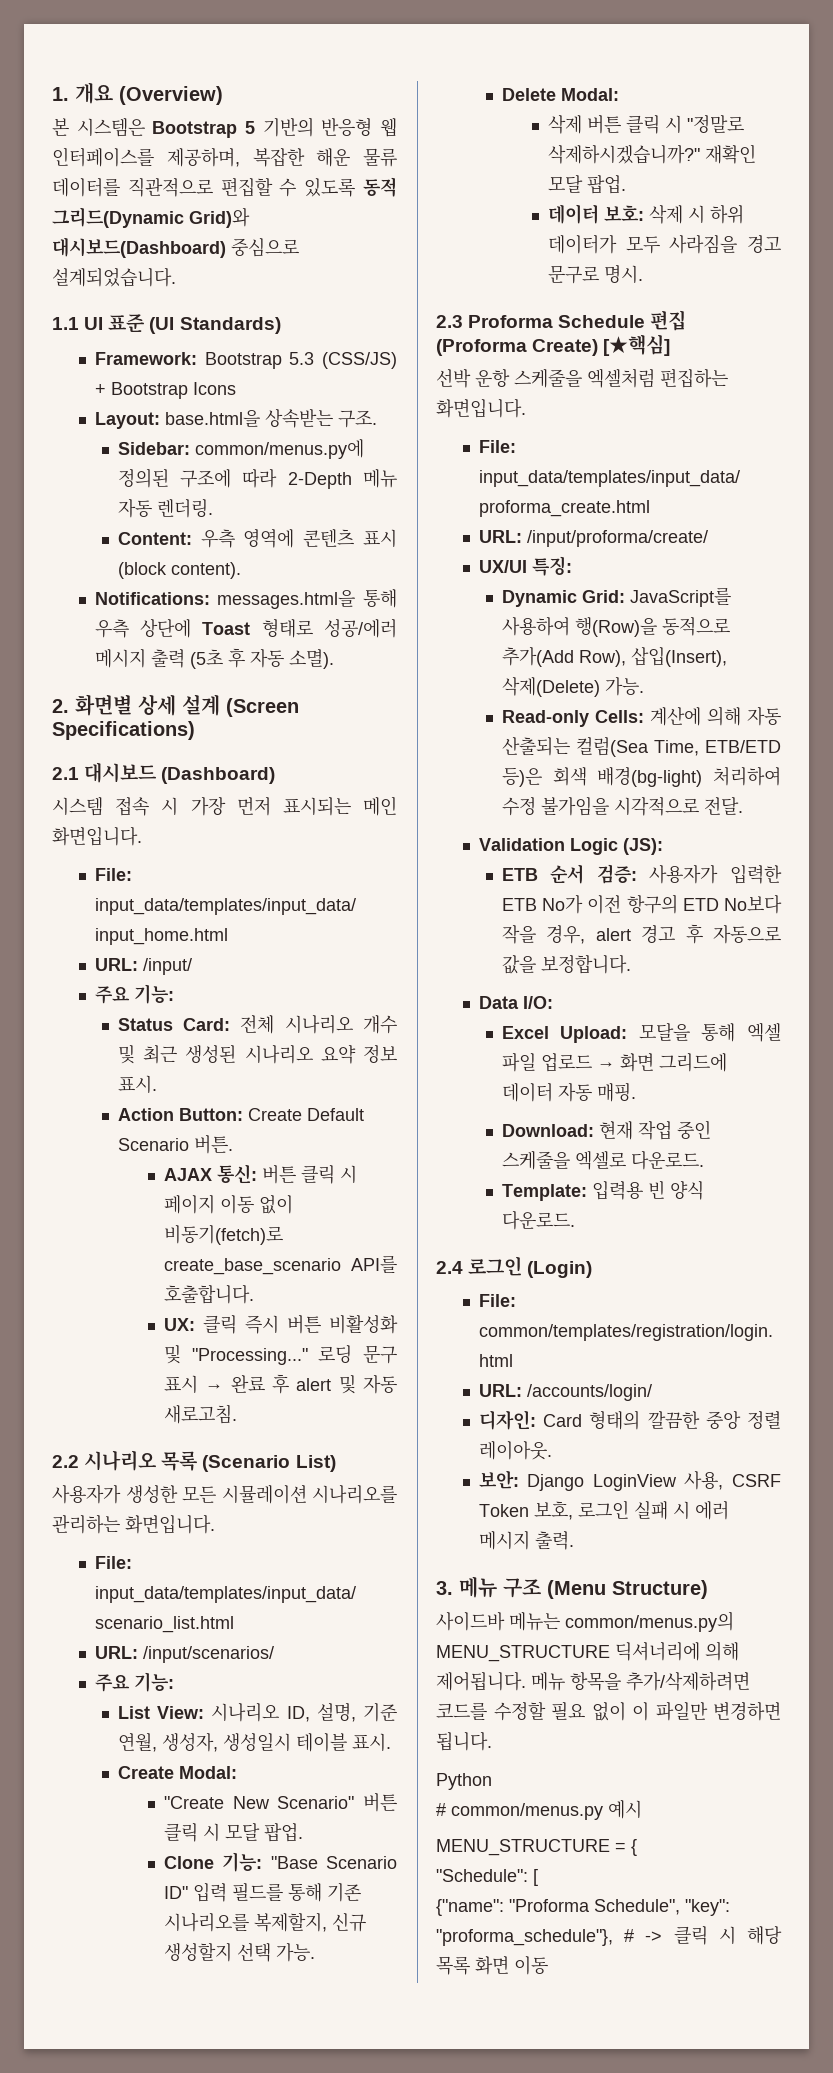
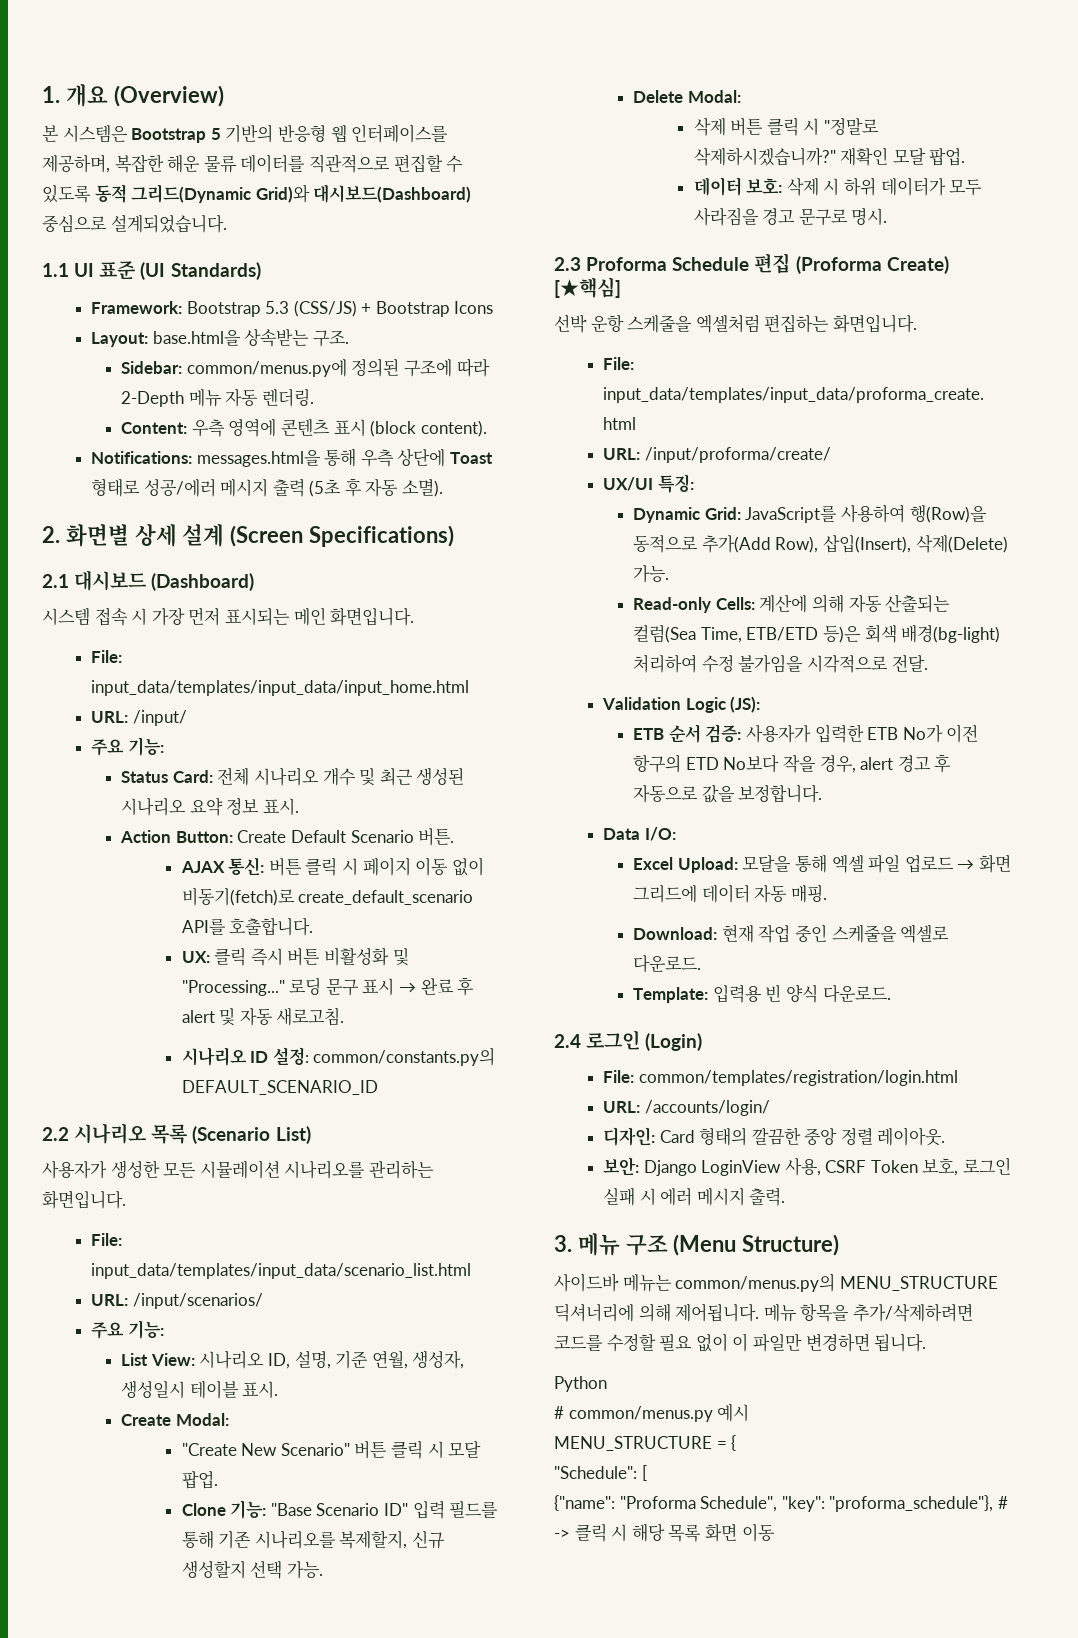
- AJAX 통신: 버튼 클릭 시 페이지 이동 없이 비동기(fetch)로 create_base_scenario API를 호출합니다.
+ AJAX 통신: 버튼 클릭 시 페이지 이동 없이 비동기(fetch)로 create_default_scenario API를 호출합니다.
+ 시나리오 ID 설정: common/constants.py의 DEFAULT_SCENARIO_ID

